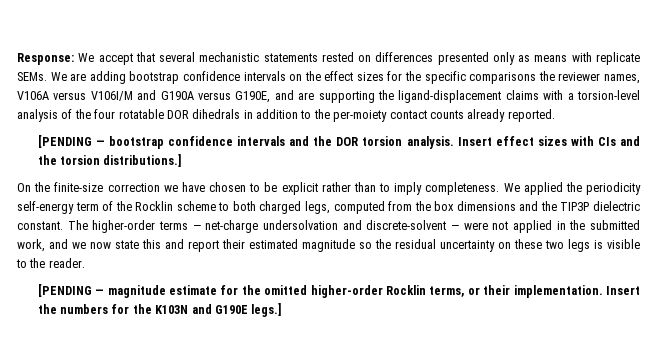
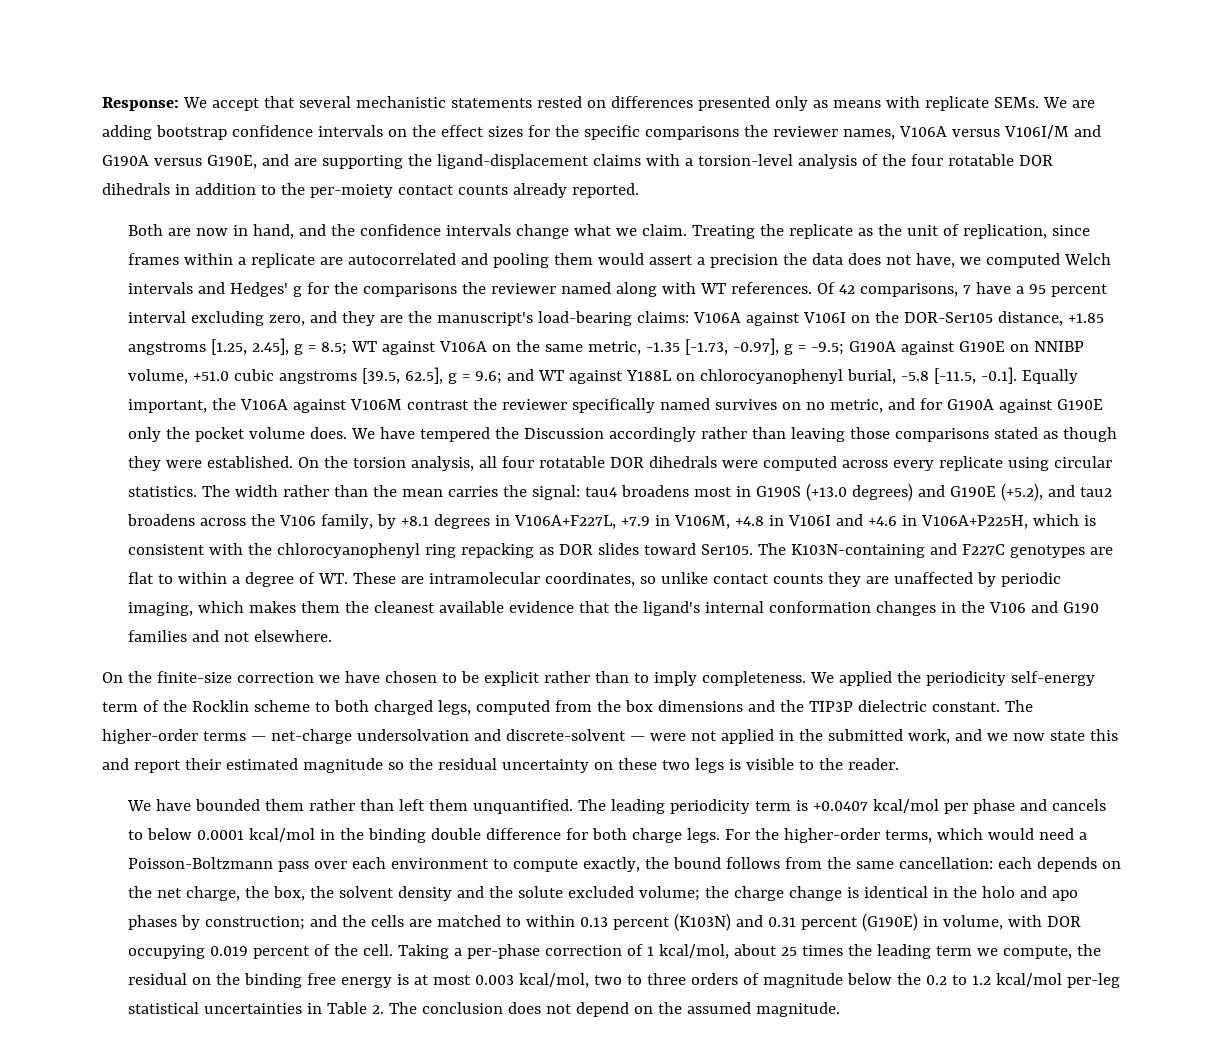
- [PENDING — bootstrap confidence intervals and the DOR torsion analysis. Insert effect sizes with CIs and the torsion distributions.]
+ Both are now in hand, and the confidence intervals change what we claim. Treating the replicate as the unit of replication, since frames within a replicate are autocorrelated and pooling them would assert a precision the data does not have, we computed Welch intervals and Hedges' g for the comparisons the reviewer named along with WT references. Of 42 comparisons, 7 have a 95 percent interval excluding zero, and they are the manuscript's load-bearing claims: V106A against V106I on the DOR-Ser105 distance, +1.85 angstroms [1.25, 2.45], g = 8.5; WT against V106A on the same metric, -1.35 [-1.73, -0.97], g = -9.5; G190A against G190E on NNIBP volume, +51.0 cubic angstroms [39.5, 62.5], g = 9.6; and WT against Y188L on chlorocyanophenyl burial, -5.8 [-11.5, -0.1]. Equally important, the V106A against V106M contrast the reviewer specifically named survives on no metric, and for G190A against G190E only the pocket volume does. We have tempered the Discussion accordingly rather than leaving those comparisons stated as though they were established. On the torsion analysis, all four rotatable DOR dihedrals were computed across every replicate using circular statistics. The width rather than the mean carries the signal: tau4 broadens most in G190S (+13.0 degrees) and G190E (+5.2), and tau2 broadens across the V106 family, by +8.1 degrees in V106A+F227L, +7.9 in V106M, +4.8 in V106I and +4.6 in V106A+P225H, which is consistent with the chlorocyanophenyl ring repacking as DOR slides toward Ser105. The K103N-containing and F227C genotypes are flat to within a degree of WT. These are intramolecular coordinates, so unlike contact counts they are unaffected by periodic imaging, which makes them the cleanest available evidence that the ligand's internal conformation changes in the V106 and G190 families and not elsewhere.
- [PENDING — magnitude estimate for the omitted higher-order Rocklin terms, or their implementation. Insert the numbers for the K103N and G190E legs.]
+ We have bounded them rather than left them unquantified. The leading periodicity term is +0.0407 kcal/mol per phase and cancels to below 0.0001 kcal/mol in the binding double difference for both charge legs. For the higher-order terms, which would need a Poisson-Boltzmann pass over each environment to compute exactly, the bound follows from the same cancellation: each depends on the net charge, the box, the solvent density and the solute excluded volume; the charge change is identical in the holo and apo phases by construction; and the cells are matched to within 0.13 percent (K103N) and 0.31 percent (G190E) in volume, with DOR occupying 0.019 percent of the cell. Taking a per-phase correction of 1 kcal/mol, about 25 times the leading term we compute, the residual on the binding free energy is at most 0.003 kcal/mol, two to three orders of magnitude below the 0.2 to 1.2 kcal/mol per-leg statistical uncertainties in Table 2. The conclusion does not depend on the assumed magnitude.

